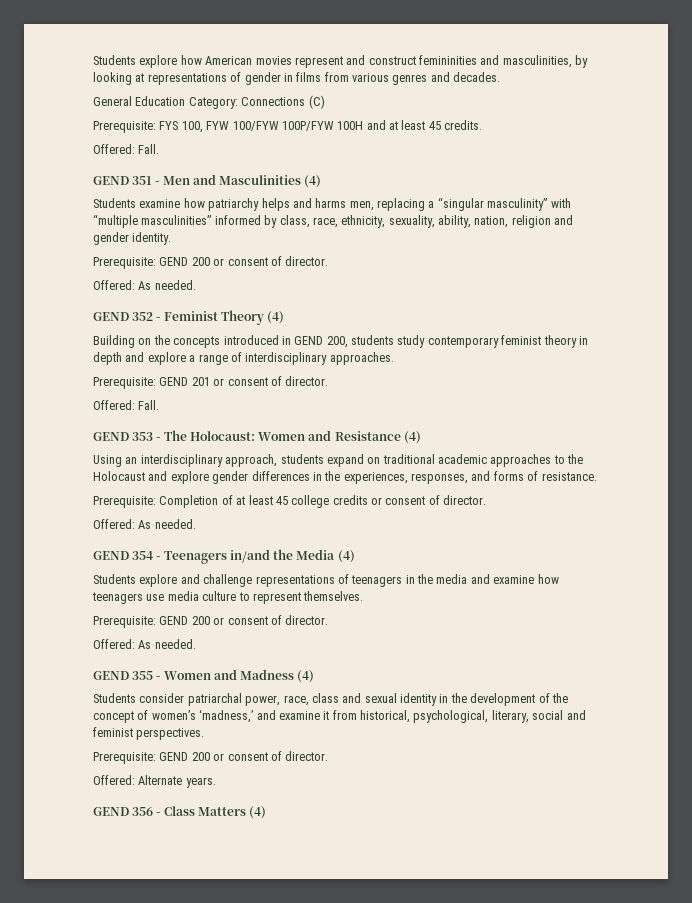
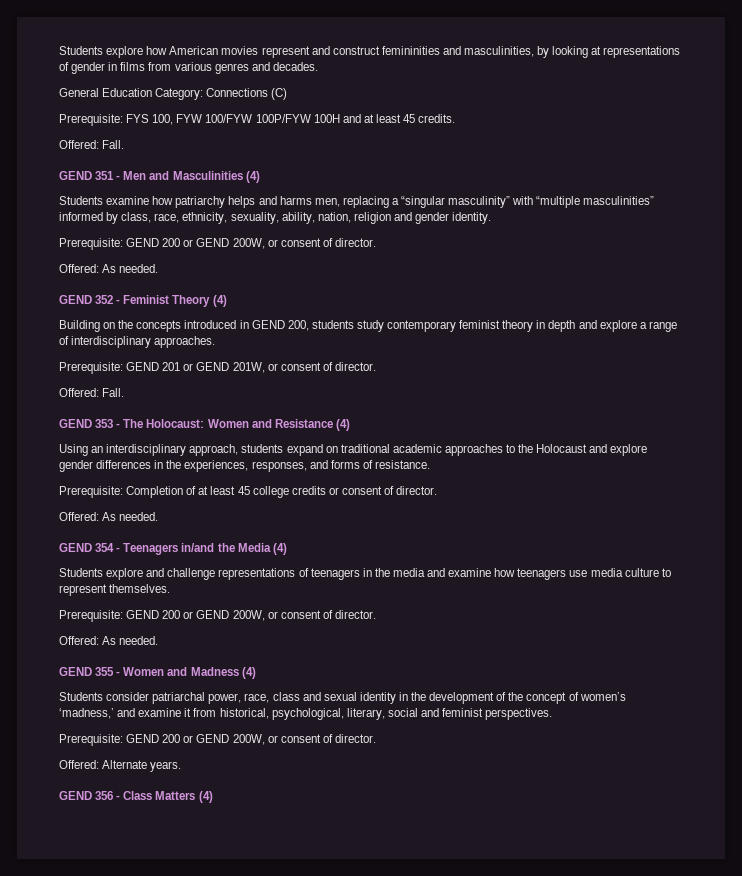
  Students examine how patriarchy helps and harms men, replacing a “singular masculinity” with “multiple masculinities” informed by class, race, ethnicity, sexuality, ability, nation, religion and gender identity.
- Prerequisite: GEND 200 or consent of director.
+ Prerequisite: GEND 200 or GEND 200W, or consent of director.
- Prerequisite: GEND 201 or consent of director.
+ Prerequisite: GEND 201 or GEND 201W, or consent of director.
  Students explore and challenge representations of teenagers in the media and examine how teenagers use media culture to represent themselves.
- Prerequisite: GEND 200 or consent of director.
+ Prerequisite: GEND 200 or GEND 200W, or consent of director.
  Students consider patriarchal power, race, class and sexual identity in the development of the concept of women’s ‘madness,’ and examine it from historical, psychological, literary, social and feminist perspectives.
- Prerequisite: GEND 200 or consent of director.
+ Prerequisite: GEND 200 or GEND 200W, or consent of director.

